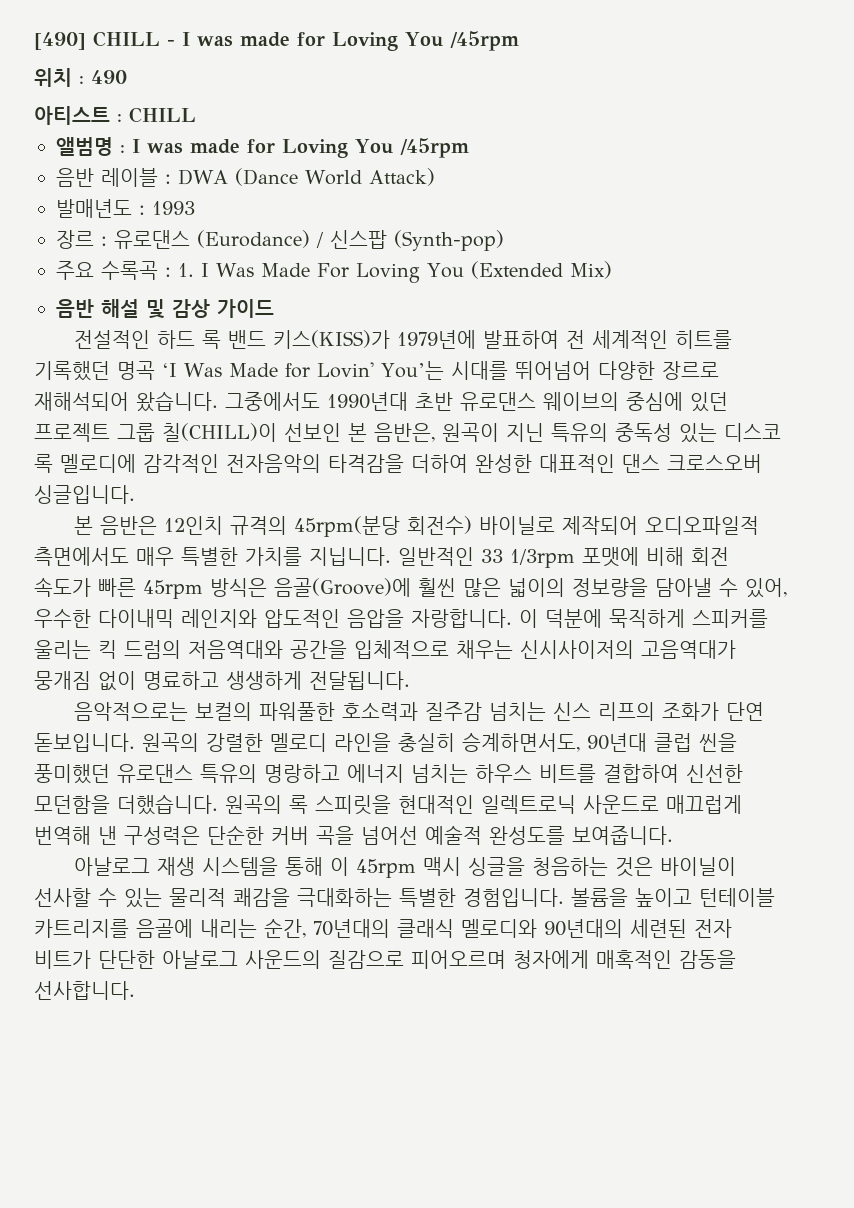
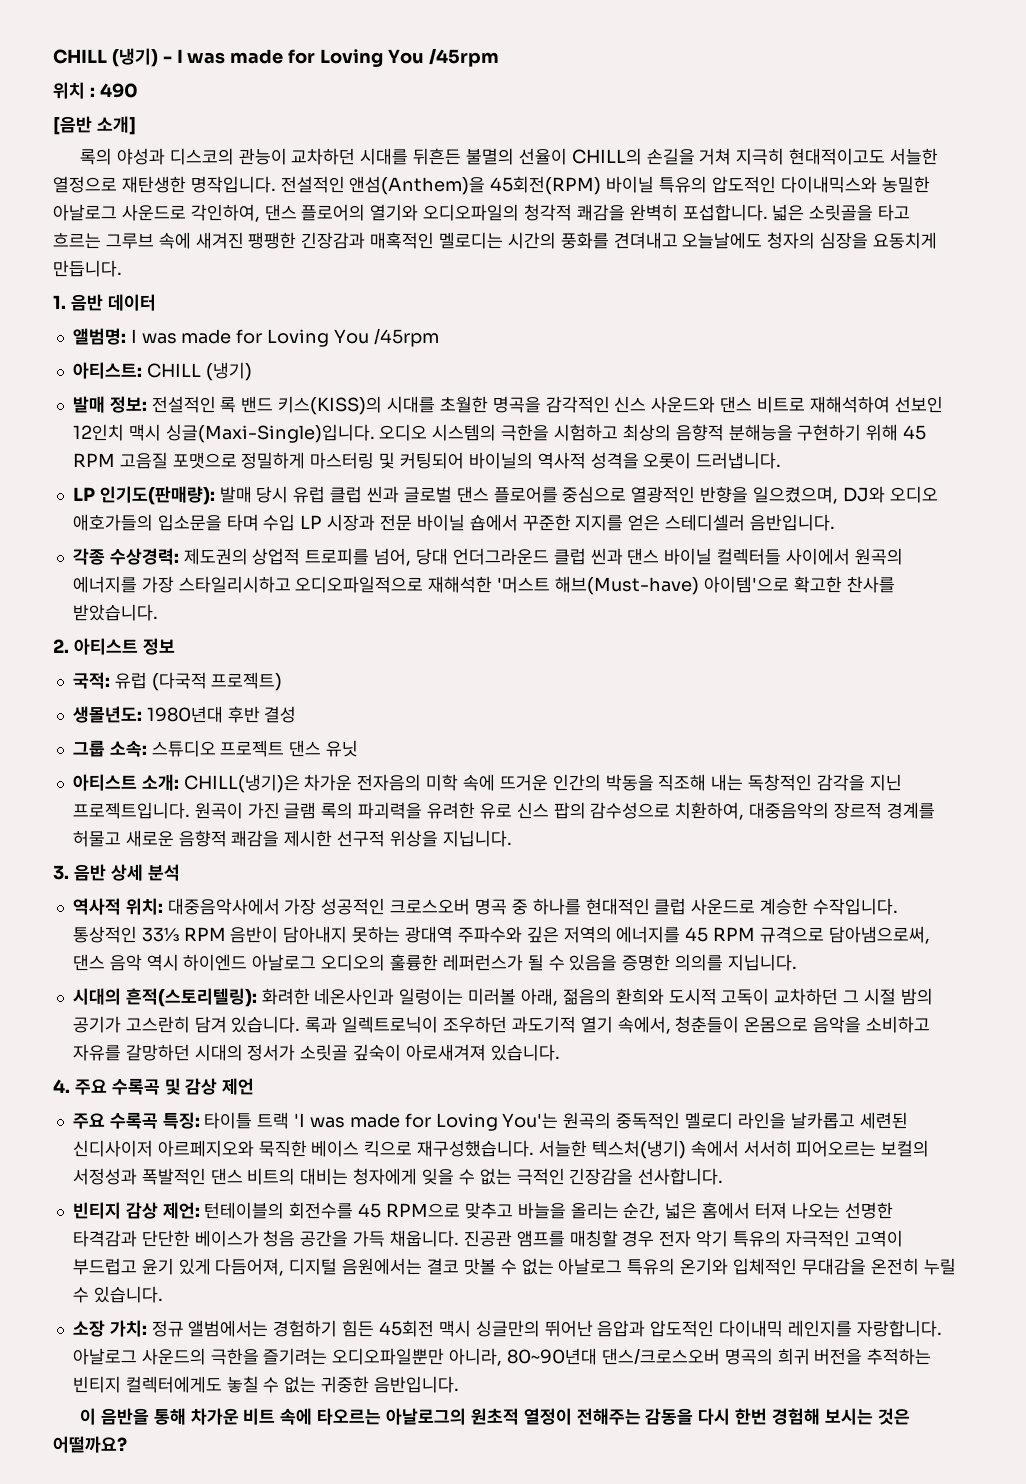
- [490] CHILL - I was made for Loving You /45rpm
+ CHILL (냉기) - I was made for Loving You /45rpm
- 아티스트 : CHILL
- 앨범명 : I was made for Loving You /45rpm
- 음반 레이블 : DWA (Dance World Attack)
- 발매년도 : 1993
- 장르 : 유로댄스 (Eurodance) / 신스팝 (Synth-pop)
- 주요 수록곡 : 1. I Was Made For Loving You (Extended Mix)
- 음반 해설 및 감상 가이드
- 전설적인 하드 록 밴드 키스(KISS)가 1979년에 발표하여 전 세계적인 히트를 기록했던 명곡 ‘I Was Made for Lovin' You’는 시대를 뛰어넘어 다양한 장르로 재해석되어 왔습니다. 그중에서도 1990년대 초반 유로댄스 웨이브의 중심에 있던 프로젝트 그룹 칠(CHILL)이 선보인 본 음반은, 원곡이 지닌 특유의 중독성 있는 디스코 록 멜로디에 감각적인 전자음악의 타격감을 더하여 완성한 대표적인 댄스 크로스오버 싱글입니다.
- 본 음반은 12인치 규격의 45rpm(분당 회전수) 바이닐로 제작되어 오디오파일적 측면에서도 매우 특별한 가치를 지닙니다. 일반적인 33 1/3rpm 포맷에 비해 회전 속도가 빠른 45rpm 방식은 음골(Groove)에 훨씬 많은 넓이의 정보량을 담아낼 수 있어, 우수한 다이내믹 레인지와 압도적인 음압을 자랑합니다. 이 덕분에 묵직하게 스피커를 울리는 킥 드럼의 저음역대와 공간을 입체적으로 채우는 신시사이저의 고음역대가 뭉개짐 없이 명료하고 생생하게 전달됩니다.
- 음악적으로는 보컬의 파워풀한 호소력과 질주감 넘치는 신스 리프의 조화가 단연 돋보입니다. 원곡의 강렬한 멜로디 라인을 충실히 승계하면서도, 90년대 클럽 씬을 풍미했던 유로댄스 특유의 명랑하고 에너지 넘치는 하우스 비트를 결합하여 신선한 모던함을 더했습니다. 원곡의 록 스피릿을 현대적인 일렉트로닉 사운드로 매끄럽게 번역해 낸 구성력은 단순한 커버 곡을 넘어선 예술적 완성도를 보여줍니다.
- 아날로그 재생 시스템을 통해 이 45rpm 맥시 싱글을 청음하는 것은 바이닐이 선사할 수 있는 물리적 쾌감을 극대화하는 특별한 경험입니다. 볼륨을 높이고 턴테이블 카트리지를 음골에 내리는 순간, 70년대의 클래식 멜로디와 90년대의 세련된 전자 비트가 단단한 아날로그 사운드의 질감으로 피어오르며 청자에게 매혹적인 감동을 선사합니다.
+ [음반 소개]
+ 록의 야성과 디스코의 관능이 교차하던 시대를 뒤흔든 불멸의 선율이 CHILL의 손길을 거쳐 지극히 현대적이고도 서늘한 열정으로 재탄생한 명작입니다. 전설적인 앤섬(Anthem)을 45회전(RPM) 바이닐 특유의 압도적인 다이내믹스와 농밀한 아날로그 사운드로 각인하여, 댄스 플로어의 열기와 오디오파일의 청각적 쾌감을 완벽히 포섭합니다. 넓은 소릿골을 타고 흐르는 그루브 속에 새겨진 팽팽한 긴장감과 매혹적인 멜로디는 시간의 풍화를 견뎌내고 오늘날에도 청자의 심장을 요동치게 만듭니다.
+ 1. 음반 데이터
+ 앨범명: I was made for Loving You /45rpm
+ 아티스트: CHILL (냉기)
+ 발매 정보: 전설적인 록 밴드 키스(KISS)의 시대를 초월한 명곡을 감각적인 신스 사운드와 댄스 비트로 재해석하여 선보인 12인치 맥시 싱글(Maxi-Single)입니다. 오디오 시스템의 극한을 시험하고 최상의 음향적 분해능을 구현하기 위해 45 RPM 고음질 포맷으로 정밀하게 마스터링 및 커팅되어 바이닐의 역사적 성격을 오롯이 드러냅니다.
+ LP 인기도(판매량): 발매 당시 유럽 클럽 씬과 글로벌 댄스 플로어를 중심으로 열광적인 반향을 일으켰으며, DJ와 오디오 애호가들의 입소문을 타며 수입 LP 시장과 전문 바이닐 숍에서 꾸준한 지지를 얻은 스테디셀러 음반입니다.
+ 각종 수상경력: 제도권의 상업적 트로피를 넘어, 당대 언더그라운드 클럽 씬과 댄스 바이닐 컬렉터들 사이에서 원곡의 에너지를 가장 스타일리시하고 오디오파일적으로 재해석한 '머스트 해브(Must-have) 아이템'으로 확고한 찬사를 받았습니다.
+ 2. 아티스트 정보
+ 국적: 유럽 (다국적 프로젝트)
+ 생몰년도: 1980년대 후반 결성
+ 그룹 소속: 스튜디오 프로젝트 댄스 유닛
+ 아티스트 소개: CHILL(냉기)은 차가운 전자음의 미학 속에 뜨거운 인간의 박동을 직조해 내는 독창적인 감각을 지닌 프로젝트입니다. 원곡이 가진 글램 록의 파괴력을 유려한 유로 신스 팝의 감수성으로 치환하여, 대중음악의 장르적 경계를 허물고 새로운 음향적 쾌감을 제시한 선구적 위상을 지닙니다.
+ 3. 음반 상세 분석
+ 역사적 위치: 대중음악사에서 가장 성공적인 크로스오버 명곡 중 하나를 현대적인 클럽 사운드로 계승한 수작입니다. 통상적인 33⅓ RPM 음반이 담아내지 못하는 광대역 주파수와 깊은 저역의 에너지를 45 RPM 규격으로 담아냄으로써, 댄스 음악 역시 하이엔드 아날로그 오디오의 훌륭한 레퍼런스가 될 수 있음을 증명한 의의를 지닙니다.
+ 시대의 흔적(스토리텔링): 화려한 네온사인과 일렁이는 미러볼 아래, 젊음의 환희와 도시적 고독이 교차하던 그 시절 밤의 공기가 고스란히 담겨 있습니다. 록과 일렉트로닉이 조우하던 과도기적 열기 속에서, 청춘들이 온몸으로 음악을 소비하고 자유를 갈망하던 시대의 정서가 소릿골 깊숙이 아로새겨져 있습니다.
+ 4. 주요 수록곡 및 감상 제언
+ 주요 수록곡 특징: 타이틀 트랙 'I was made for Loving You'는 원곡의 중독적인 멜로디 라인을 날카롭고 세련된 신디사이저 아르페지오와 묵직한 베이스 킥으로 재구성했습니다. 서늘한 텍스처(냉기) 속에서 서서히 피어오르는 보컬의 서정성과 폭발적인 댄스 비트의 대비는 청자에게 잊을 수 없는 극적인 긴장감을 선사합니다.
+ 빈티지 감상 제언: 턴테이블의 회전수를 45 RPM으로 맞추고 바늘을 올리는 순간, 넓은 홈에서 터져 나오는 선명한 타격감과 단단한 베이스가 청음 공간을 가득 채웁니다. 진공관 앰프를 매칭할 경우 전자 악기 특유의 자극적인 고역이 부드럽고 윤기 있게 다듬어져, 디지털 음원에서는 결코 맛볼 수 없는 아날로그 특유의 온기와 입체적인 무대감을 온전히 누릴 수 있습니다.
+ 소장 가치: 정규 앨범에서는 경험하기 힘든 45회전 맥시 싱글만의 뛰어난 음압과 압도적인 다이내믹 레인지를 자랑합니다. 아날로그 사운드의 극한을 즐기려는 오디오파일뿐만 아니라, 80~90년대 댄스/크로스오버 명곡의 희귀 버전을 추적하는 빈티지 컬렉터에게도 놓칠 수 없는 귀중한 음반입니다.
+ 이 음반을 통해 차가운 비트 속에 타오르는 아날로그의 원초적 열정이 전해주는 감동을 다시 한번 경험해 보시는 것은 어떨까요?

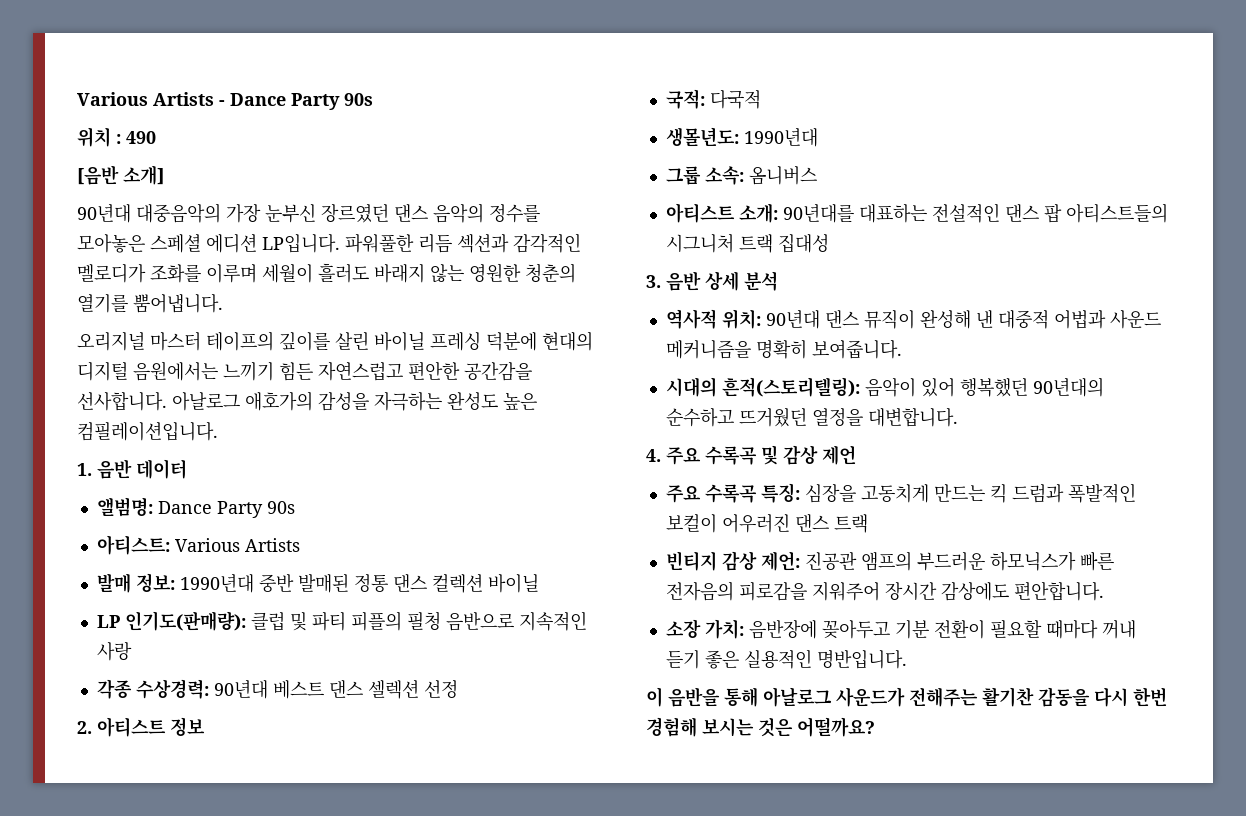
- CHILL (냉기) - I was made for Loving You /45rpm
+ Various Artists - Dance Party 90s
- 록의 야성과 디스코의 관능이 교차하던 시대를 뒤흔든 불멸의 선율이 CHILL의 손길을 거쳐 지극히 현대적이고도 서늘한 열정으로 재탄생한 명작입니다. 전설적인 앤섬(Anthem)을 45회전(RPM) 바이닐 특유의 압도적인 다이내믹스와 농밀한 아날로그 사운드로 각인하여, 댄스 플로어의 열기와 오디오파일의 청각적 쾌감을 완벽히 포섭합니다. 넓은 소릿골을 타고 흐르는 그루브 속에 새겨진 팽팽한 긴장감과 매혹적인 멜로디는 시간의 풍화를 견뎌내고 오늘날에도 청자의 심장을 요동치게 만듭니다.
+ 90년대 대중음악의 가장 눈부신 장르였던 댄스 음악의 정수를 모아놓은 스페셜 에디션 LP입니다. 파워풀한 리듬 섹션과 감각적인 멜로디가 조화를 이루며 세월이 흘러도 바래지 않는 영원한 청춘의 열기를 뿜어냅니다.
+ 오리지널 마스터 테이프의 깊이를 살린 바이닐 프레싱 덕분에 현대의 디지털 음원에서는 느끼기 힘든 자연스럽고 편안한 공간감을 선사합니다. 아날로그 애호가의 감성을 자극하는 완성도 높은 컴필레이션입니다.
  1. 음반 데이터
- 앨범명: I was made for Loving You /45rpm
+ 앨범명: Dance Party 90s
- 아티스트: CHILL (냉기)
+ 아티스트: Various Artists
- 발매 정보: 전설적인 록 밴드 키스(KISS)의 시대를 초월한 명곡을 감각적인 신스 사운드와 댄스 비트로 재해석하여 선보인 12인치 맥시 싱글(Maxi-Single)입니다. 오디오 시스템의 극한을 시험하고 최상의 음향적 분해능을 구현하기 위해 45 RPM 고음질 포맷으로 정밀하게 마스터링 및 커팅되어 바이닐의 역사적 성격을 오롯이 드러냅니다.
- LP 인기도(판매량): 발매 당시 유럽 클럽 씬과 글로벌 댄스 플로어를 중심으로 열광적인 반향을 일으켰으며, DJ와 오디오 애호가들의 입소문을 타며 수입 LP 시장과 전문 바이닐 숍에서 꾸준한 지지를 얻은 스테디셀러 음반입니다.
- 각종 수상경력: 제도권의 상업적 트로피를 넘어, 당대 언더그라운드 클럽 씬과 댄스 바이닐 컬렉터들 사이에서 원곡의 에너지를 가장 스타일리시하고 오디오파일적으로 재해석한 '머스트 해브(Must-have) 아이템'으로 확고한 찬사를 받았습니다.
+ 발매 정보: 1990년대 중반 발매된 정통 댄스 컬렉션 바이닐
+ LP 인기도(판매량): 클럽 및 파티 피플의 필청 음반으로 지속적인 사랑
+ 각종 수상경력: 90년대 베스트 댄스 셀렉션 선정
  2. 아티스트 정보
- 국적: 유럽 (다국적 프로젝트)
- 생몰년도: 1980년대 후반 결성
- 그룹 소속: 스튜디오 프로젝트 댄스 유닛
- 아티스트 소개: CHILL(냉기)은 차가운 전자음의 미학 속에 뜨거운 인간의 박동을 직조해 내는 독창적인 감각을 지닌 프로젝트입니다. 원곡이 가진 글램 록의 파괴력을 유려한 유로 신스 팝의 감수성으로 치환하여, 대중음악의 장르적 경계를 허물고 새로운 음향적 쾌감을 제시한 선구적 위상을 지닙니다.
+ 국적: 다국적
+ 생몰년도: 1990년대
+ 그룹 소속: 옴니버스
+ 아티스트 소개: 90년대를 대표하는 전설적인 댄스 팝 아티스트들의 시그니처 트랙 집대성
- 역사적 위치: 대중음악사에서 가장 성공적인 크로스오버 명곡 중 하나를 현대적인 클럽 사운드로 계승한 수작입니다. 통상적인 33⅓ RPM 음반이 담아내지 못하는 광대역 주파수와 깊은 저역의 에너지를 45 RPM 규격으로 담아냄으로써, 댄스 음악 역시 하이엔드 아날로그 오디오의 훌륭한 레퍼런스가 될 수 있음을 증명한 의의를 지닙니다.
- 시대의 흔적(스토리텔링): 화려한 네온사인과 일렁이는 미러볼 아래, 젊음의 환희와 도시적 고독이 교차하던 그 시절 밤의 공기가 고스란히 담겨 있습니다. 록과 일렉트로닉이 조우하던 과도기적 열기 속에서, 청춘들이 온몸으로 음악을 소비하고 자유를 갈망하던 시대의 정서가 소릿골 깊숙이 아로새겨져 있습니다.
+ 역사적 위치: 90년대 댄스 뮤직이 완성해 낸 대중적 어법과 사운드 메커니즘을 명확히 보여줍니다.
+ 시대의 흔적(스토리텔링): 음악이 있어 행복했던 90년대의 순수하고 뜨거웠던 열정을 대변합니다.
- 주요 수록곡 특징: 타이틀 트랙 'I was made for Loving You'는 원곡의 중독적인 멜로디 라인을 날카롭고 세련된 신디사이저 아르페지오와 묵직한 베이스 킥으로 재구성했습니다. 서늘한 텍스처(냉기) 속에서 서서히 피어오르는 보컬의 서정성과 폭발적인 댄스 비트의 대비는 청자에게 잊을 수 없는 극적인 긴장감을 선사합니다.
- 빈티지 감상 제언: 턴테이블의 회전수를 45 RPM으로 맞추고 바늘을 올리는 순간, 넓은 홈에서 터져 나오는 선명한 타격감과 단단한 베이스가 청음 공간을 가득 채웁니다. 진공관 앰프를 매칭할 경우 전자 악기 특유의 자극적인 고역이 부드럽고 윤기 있게 다듬어져, 디지털 음원에서는 결코 맛볼 수 없는 아날로그 특유의 온기와 입체적인 무대감을 온전히 누릴 수 있습니다.
- 소장 가치: 정규 앨범에서는 경험하기 힘든 45회전 맥시 싱글만의 뛰어난 음압과 압도적인 다이내믹 레인지를 자랑합니다. 아날로그 사운드의 극한을 즐기려는 오디오파일뿐만 아니라, 80~90년대 댄스/크로스오버 명곡의 희귀 버전을 추적하는 빈티지 컬렉터에게도 놓칠 수 없는 귀중한 음반입니다.
- 이 음반을 통해 차가운 비트 속에 타오르는 아날로그의 원초적 열정이 전해주는 감동을 다시 한번 경험해 보시는 것은 어떨까요?
+ 주요 수록곡 특징: 심장을 고동치게 만드는 킥 드럼과 폭발적인 보컬이 어우러진 댄스 트랙
+ 빈티지 감상 제언: 진공관 앰프의 부드러운 하모닉스가 빠른 전자음의 피로감을 지워주어 장시간 감상에도 편안합니다.
+ 소장 가치: 음반장에 꽂아두고 기분 전환이 필요할 때마다 꺼내 듣기 좋은 실용적인 명반입니다.
+ 이 음반을 통해 아날로그 사운드가 전해주는 활기찬 감동을 다시 한번 경험해 보시는 것은 어떨까요?

